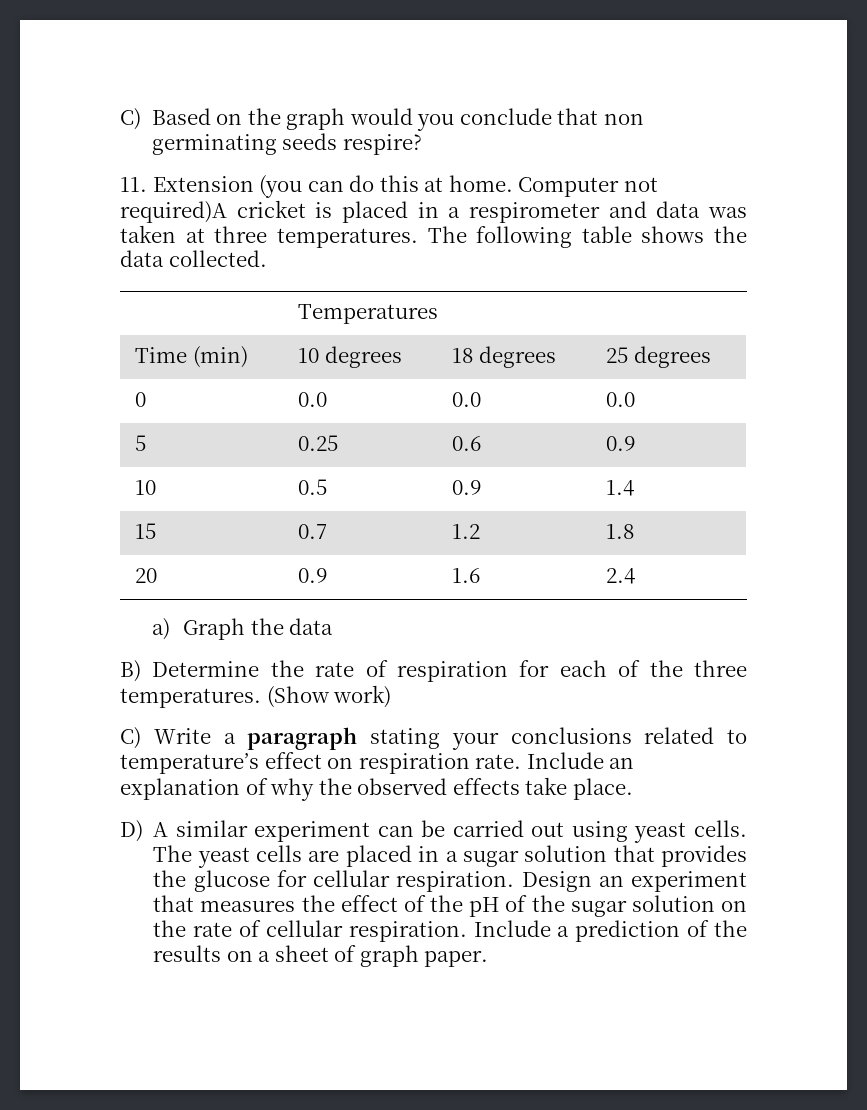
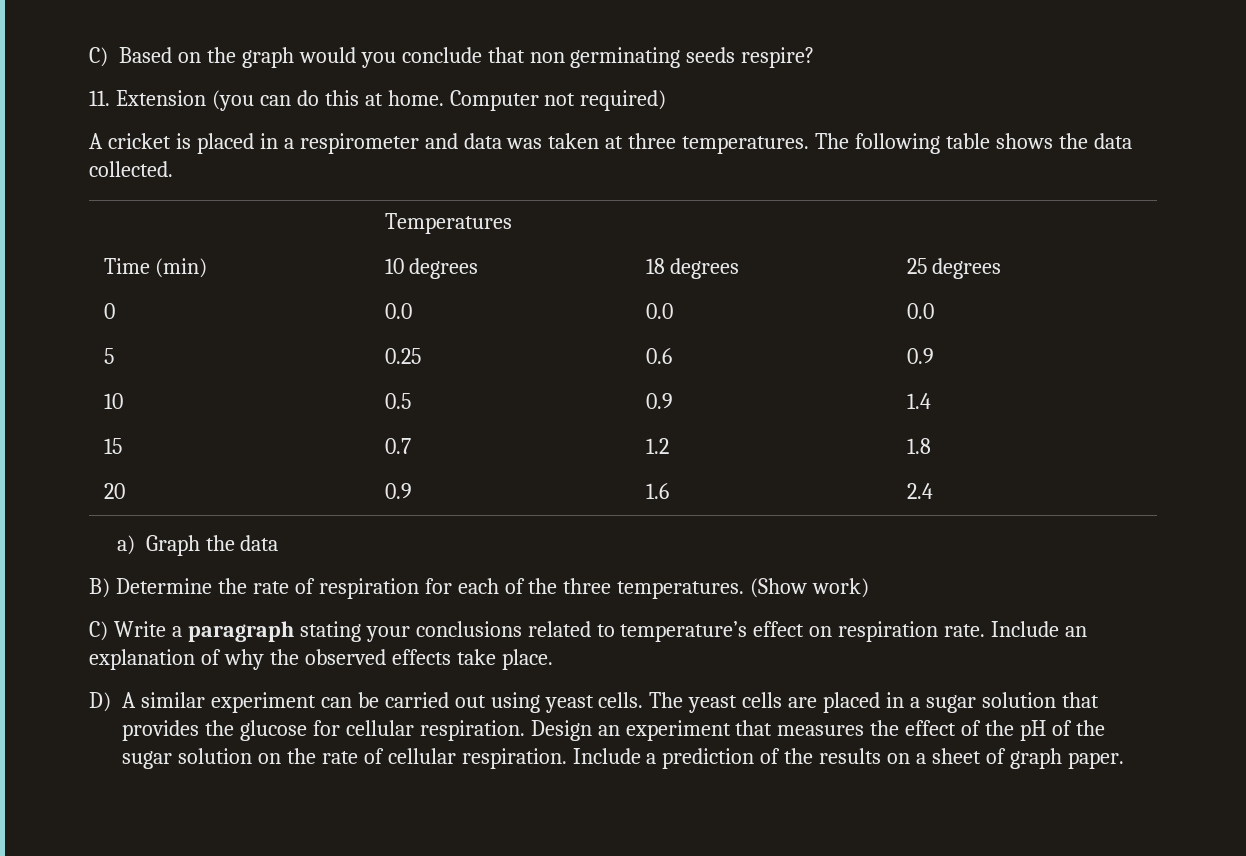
- Computer not required)A cricket is placed in a respirometer and data was taken at three temperatures.
+ Computer not required)
+ A cricket is placed in a respirometer and data was taken at three temperatures.

